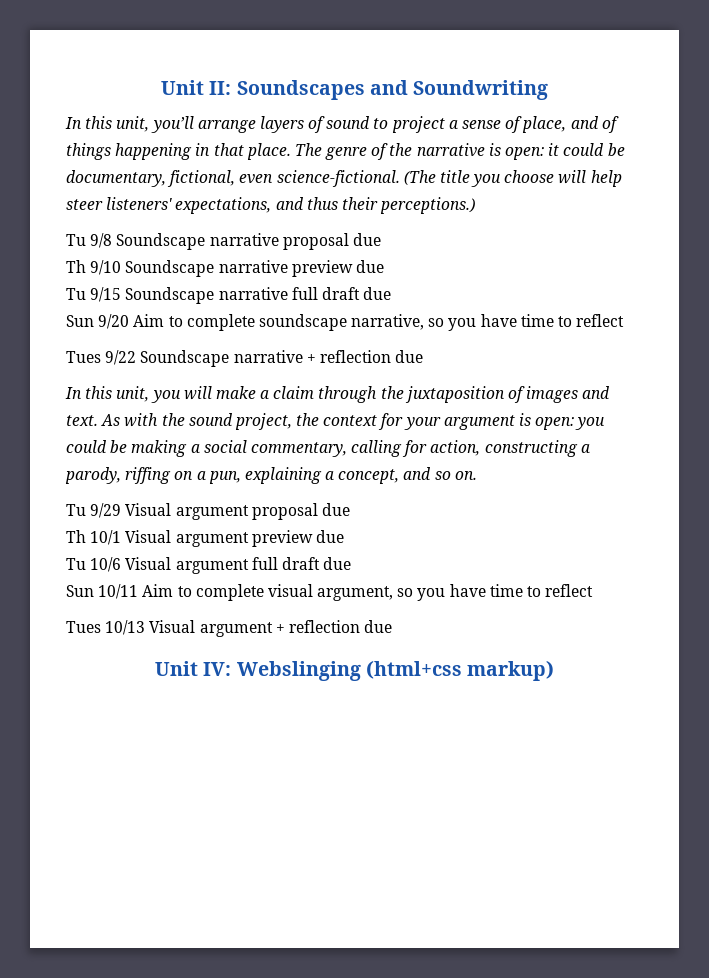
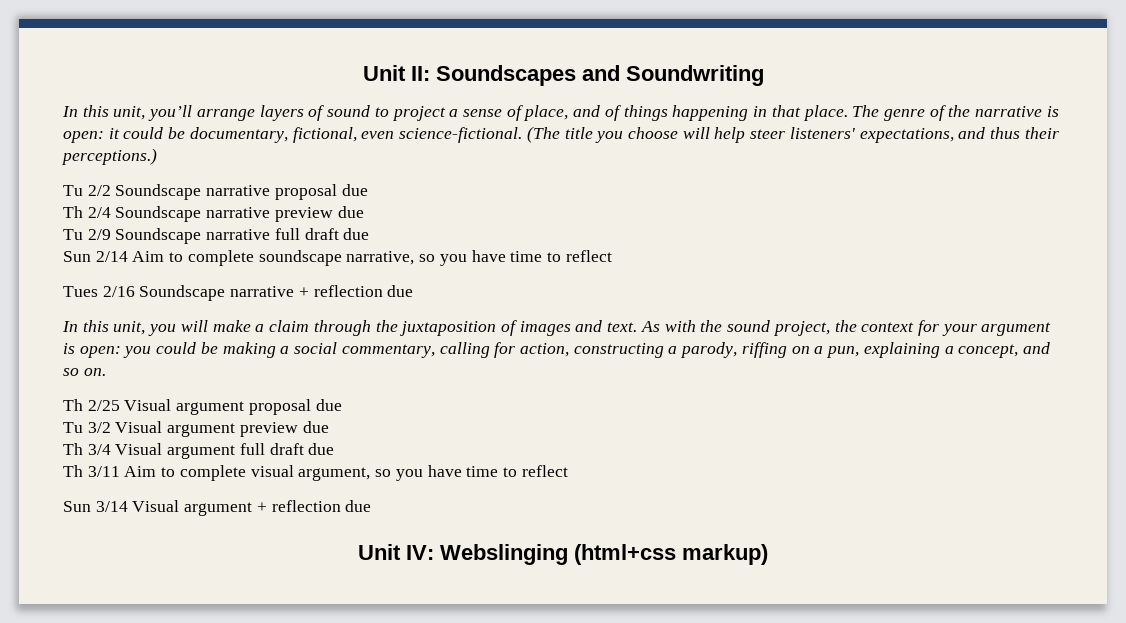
- Tu 9/8 Soundscape narrative proposal due
+ Tu 2/2 Soundscape narrative proposal due
- Th 9/10 Soundscape narrative preview due
+ Th 2/4 Soundscape narrative preview due
- Tu 9/15 Soundscape narrative full draft due
+ Tu 2/9 Soundscape narrative full draft due
- Sun 9/20 Aim to complete soundscape narrative, so you have time to reflect
+ Sun 2/14 Aim to complete soundscape narrative, so you have time to reflect
- Tues 9/22 Soundscape narrative + reflection due
+ Tues 2/16 Soundscape narrative + reflection due
- Tu 9/29 Visual argument proposal due
+ Th 2/25 Visual argument proposal due
- Th 10/1 Visual argument preview due
+ Tu 3/2 Visual argument preview due
- Tu 10/6 Visual argument full draft due
+ Th 3/4 Visual argument full draft due
- Sun 10/11 Aim to complete visual argument, so you have time to reflect
+ Th 3/11 Aim to complete visual argument, so you have time to reflect
- Tues 10/13 Visual argument + reflection due
+ Sun 3/14 Visual argument + reflection due

